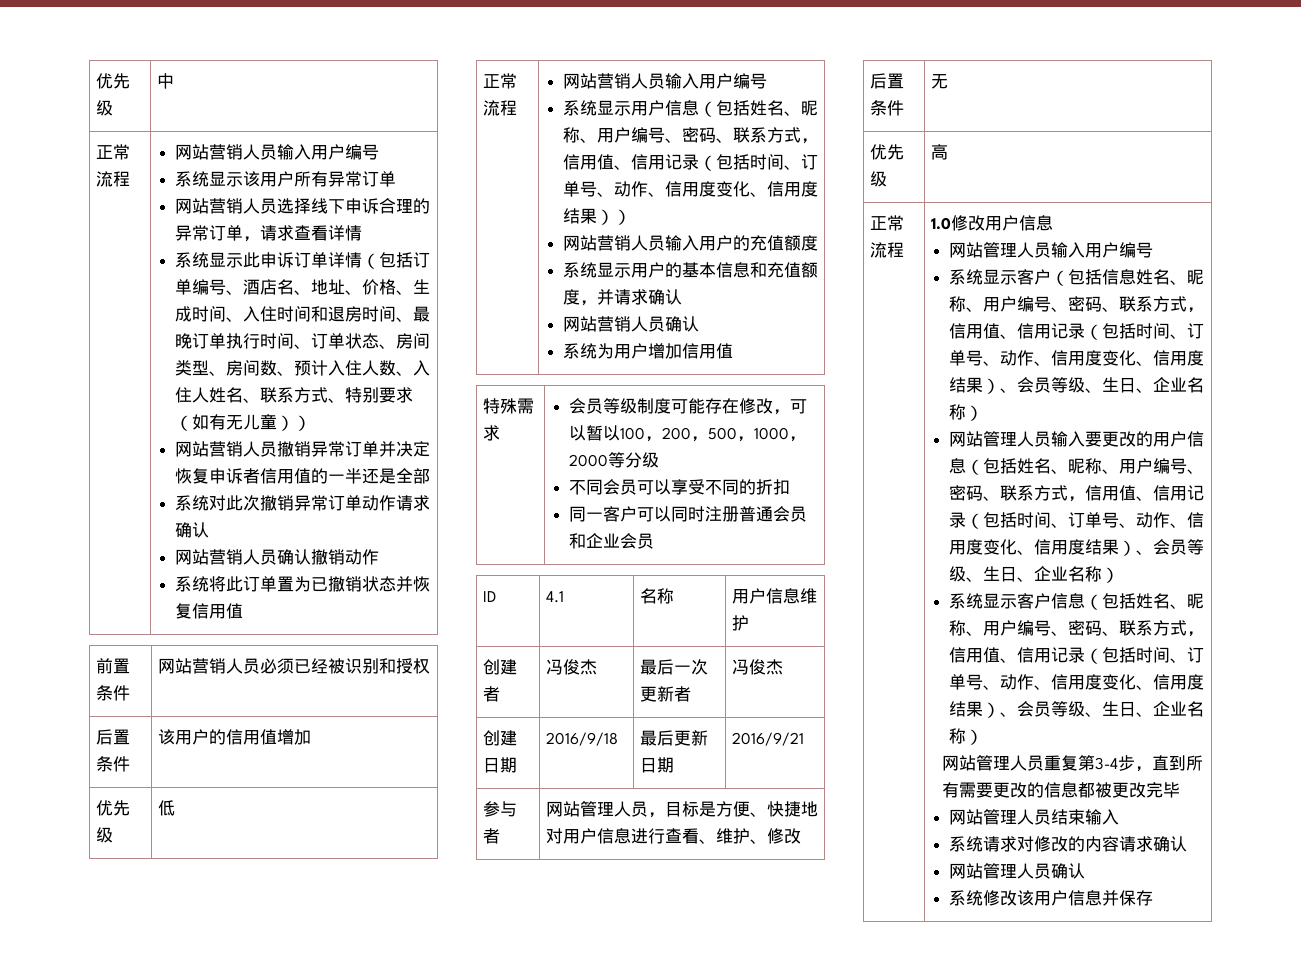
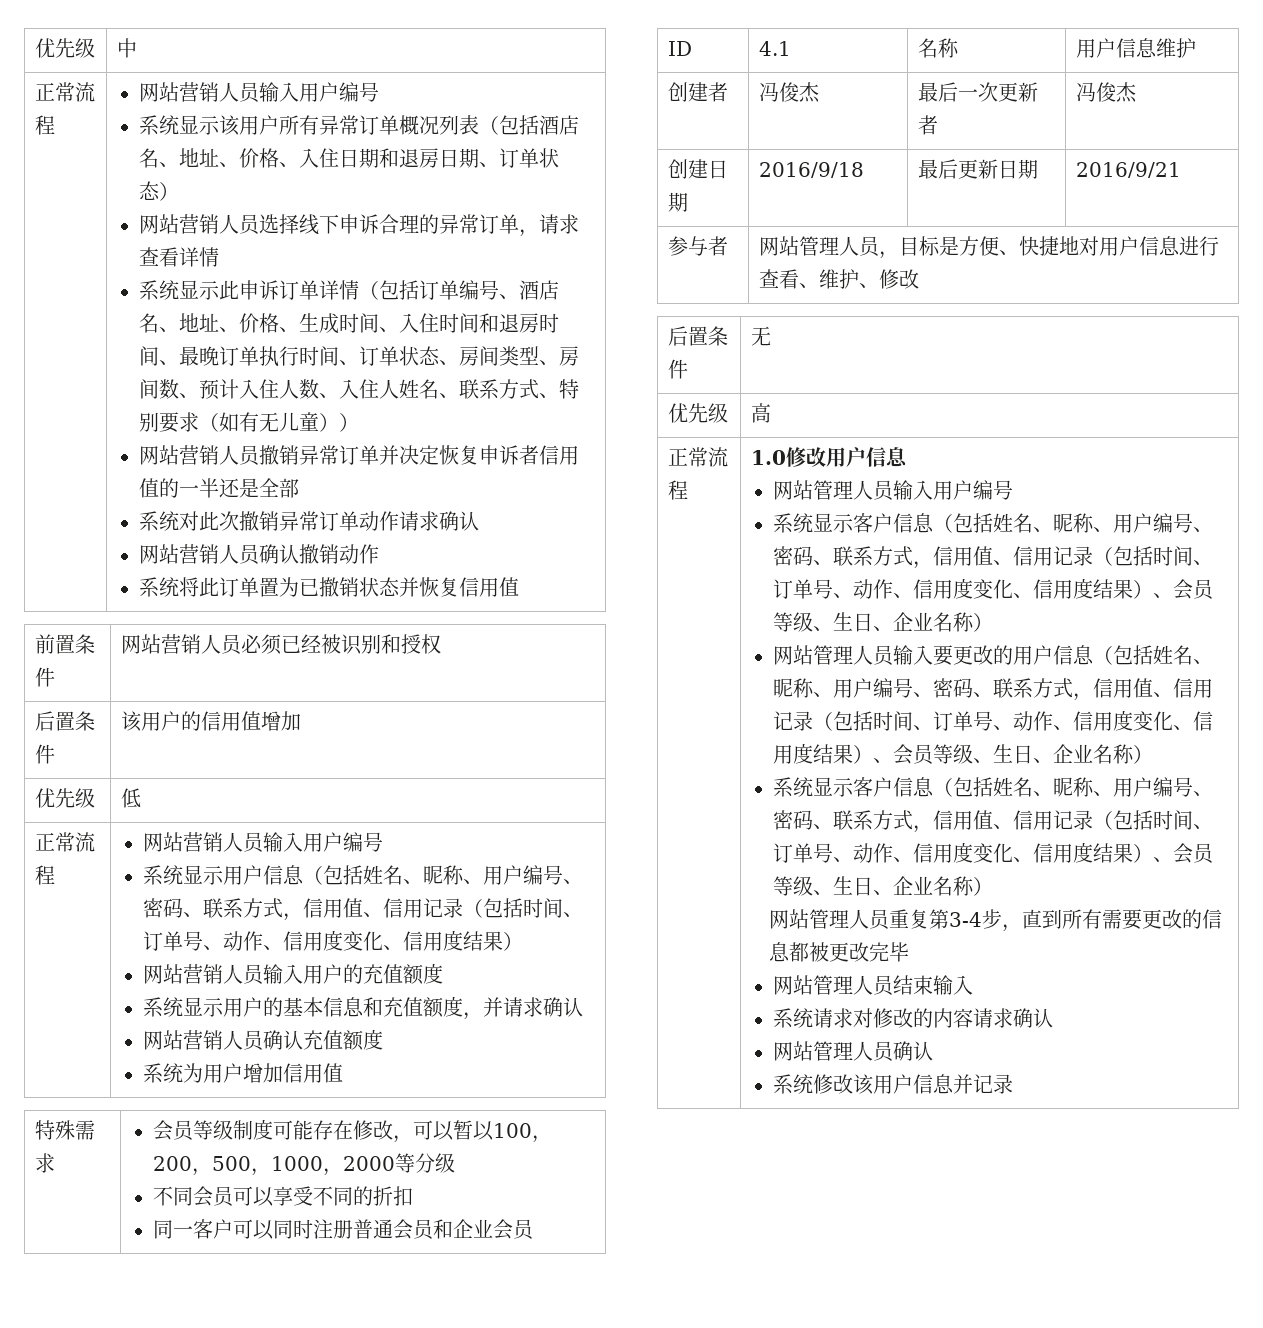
- 系统显示该用户所有异常订单
+ 系统显示该用户所有异常订单概况列表（包括酒店名、地址、价格、入住日期和退房日期、订单状态）
- 系统显示用户信息（包括姓名、昵称、用户编号、密码、联系方式，信用值、信用记录（包括时间、订单号、动作、信用度变化、信用度结果））
+ 系统显示用户信息（包括姓名、昵称、用户编号、密码、联系方式，信用值、信用记录（包括时间、订单号、动作、信用度变化、信用度结果）
  系统显示用户的基本信息和充值额度，并请求确认
- 网站营销人员确认
+ 网站营销人员确认充值额度
  网站管理人员输入用户编号
- 系统显示客户（包括信息姓名、昵称、用户编号、密码、联系方式，信用值、信用记录（包括时间、订单号、动作、信用度变化、信用度结果）、会员等级、生日、企业名称）
+ 系统显示客户信息（包括姓名、昵称、用户编号、密码、联系方式，信用值、信用记录（包括时间、订单号、动作、信用度变化、信用度结果）、会员等级、生日、企业名称）
- 系统修改该用户信息并保存
+ 系统修改该用户信息并记录

